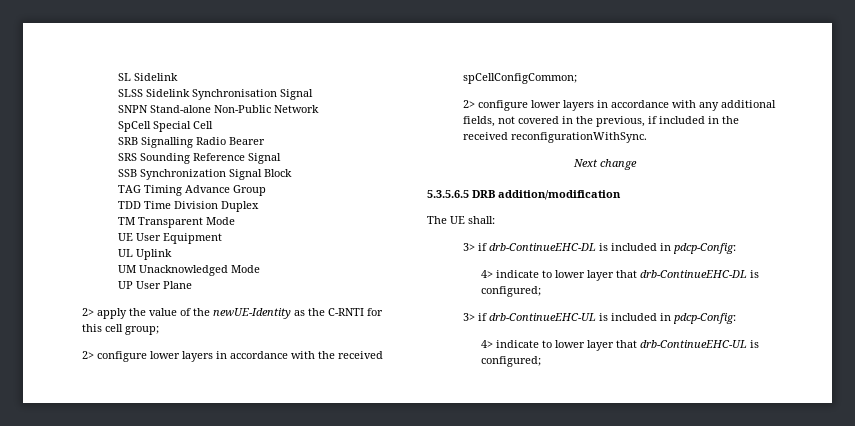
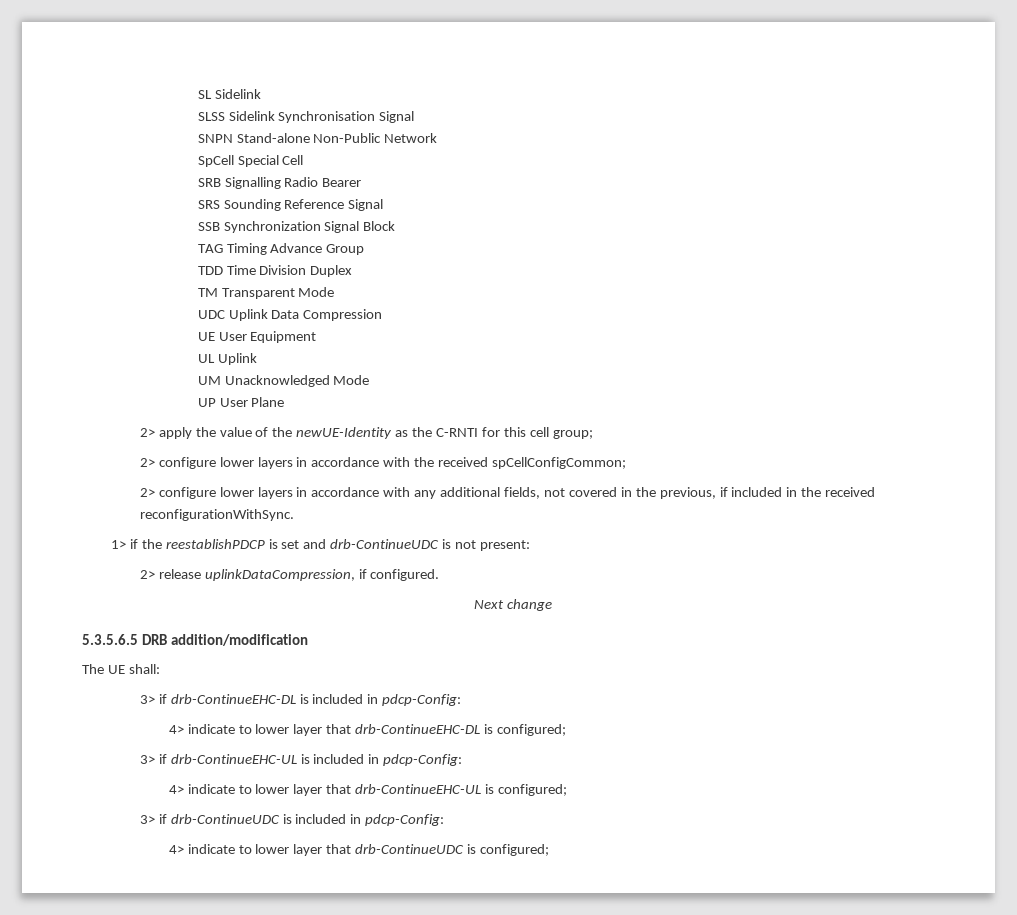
+ UDC Uplink Data Compression
+ 1> if the reestablishPDCP is set and drb-ContinueUDC is not present:
+ 2> release uplinkDataCompression, if configured.
+ 3> if drb-ContinueUDC is included in pdcp-Config:
+ 4> indicate to lower layer that drb-ContinueUDC is configured;

